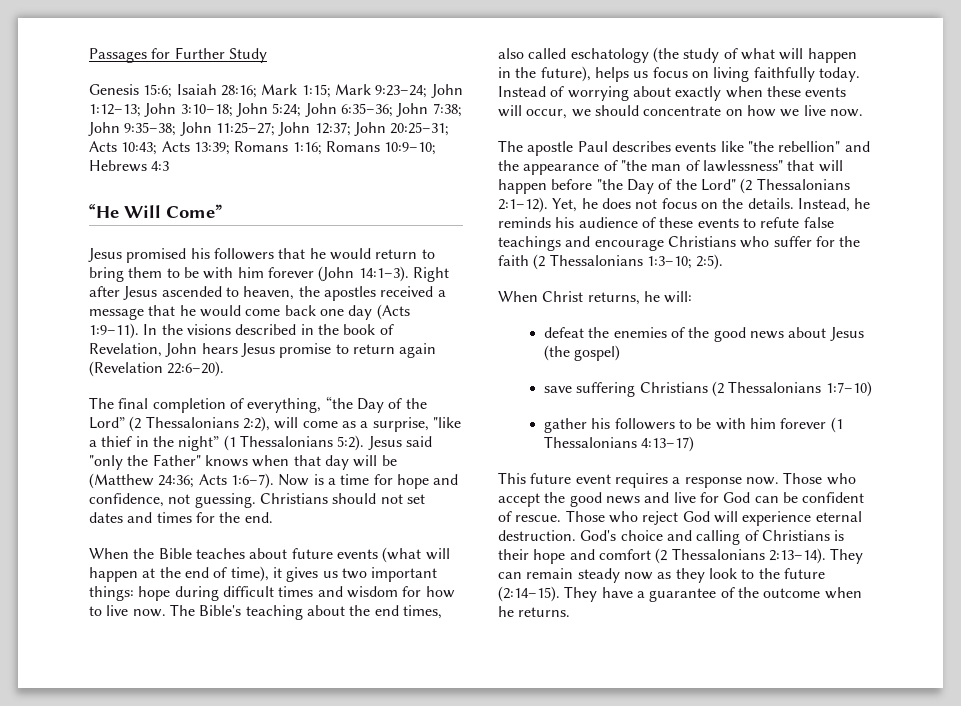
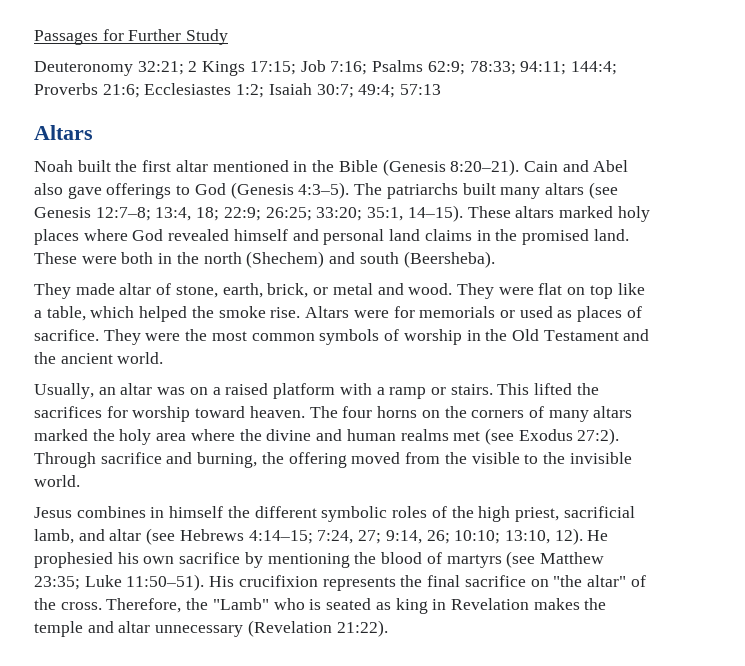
- Genesis 15:6; Isaiah 28:16; Mark 1:15; Mark 9:23–24; John 1:12–13; John 3:10–18; John 5:24; John 6:35–36; John 7:38; John 9:35–38; John 11:25–27; John 12:37; John 20:25–31; Acts 10:43; Acts 13:39; Romans 1:16; Romans 10:9–10; Hebrews 4:3
- “He Will Come”
- Jesus promised his followers that he would return to bring them to be with him forever (John 14:1–3). Right after Jesus ascended to heaven, the apostles received a message that he would come back one day (Acts 1:9–11). In the visions described in the book of Revelation, John hears Jesus promise to return again (Revelation 22:6–20).
- The final completion of everything, “the Day of the Lord” (2 Thessalonians 2:2), will come as a surprise, "like a thief in the night” (1 Thessalonians 5:2). Jesus said "only the Father" knows when that day will be (Matthew 24:36; Acts 1:6–7). Now is a time for hope and confidence, not guessing. Christians should not set dates and times for the end.
- When the Bible teaches about future events (what will happen at the end of time), it gives us two important things: hope during difficult times and wisdom for how to live now. The Bible's teaching about the end times, also called eschatology (the study of what will happen in the future), helps us focus on living faithfully today. Instead of worrying about exactly when these events will occur, we should concentrate on how we live now.
- The apostle Paul describes events like "the rebellion" and the appearance of "the man of lawlessness" that will happen before "the Day of the Lord" (2 Thessalonians 2:1–12). Yet, he does not focus on the details. Instead, he reminds his audience of these events to refute false teachings and encourage Christians who suffer for the faith (2 Thessalonians 1:3–10; 2:5).
- When Christ returns, he will:
- defeat the enemies of the good news about Jesus (the gospel)
- save suffering Christians (2 Thessalonians 1:7–10)
- gather his followers to be with him forever (1 Thessalonians 4:13–17)
- This future event requires a response now. Those who accept the good news and live for God can be confident of rescue. Those who reject God will experience eternal destruction. God's choice and calling of Christians is their hope and comfort (2 Thessalonians 2:13–14). They can remain steady now as they look to the future (2:14–15). They have a guarantee of the outcome when he returns.
+ Deuteronomy 32:21; 2 Kings 17:15; Job 7:16; Psalms 62:9; 78:33; 94:11; 144:4; Proverbs 21:6; Ecclesiastes 1:2; Isaiah 30:7; 49:4; 57:13
+ Altars
+ Noah built the first altar mentioned in the Bible (Genesis 8:20–21). Cain and Abel also gave offerings to God (Genesis 4:3–5). The patriarchs built many altars (see Genesis 12:7–8; 13:4, 18; 22:9; 26:25; 33:20; 35:1, 14–15). These altars marked holy places where God revealed himself and personal land claims in the promised land. These were both in the north (Shechem) and south (Beersheba).
+ They made altar of stone, earth, brick, or metal and wood. They were flat on top like a table, which helped the smoke rise. Altars were for memorials or used as places of sacrifice. They were the most common symbols of worship in the Old Testament and the ancient world.
+ Usually, an altar was on a raised platform with a ramp or stairs. This lifted the sacrifices for worship toward heaven. The four horns on the corners of many altars marked the holy area where the divine and human realms met (see Exodus 27:2). Through sacrifice and burning, the offering moved from the visible to the invisible world.
+ Jesus combines in himself the different symbolic roles of the high priest, sacrificial lamb, and altar (see Hebrews 4:14–15; 7:24, 27; 9:14, 26; 10:10; 13:10, 12). He prophesied his own sacrifice by mentioning the blood of martyrs (see Matthew 23:35; Luke 11:50–51). His crucifixion represents the final sacrifice on "the altar" of the cross. Therefore, the "Lamb" who is seated as king in Revelation makes the temple and altar unnecessary (Revelation 21:22).

